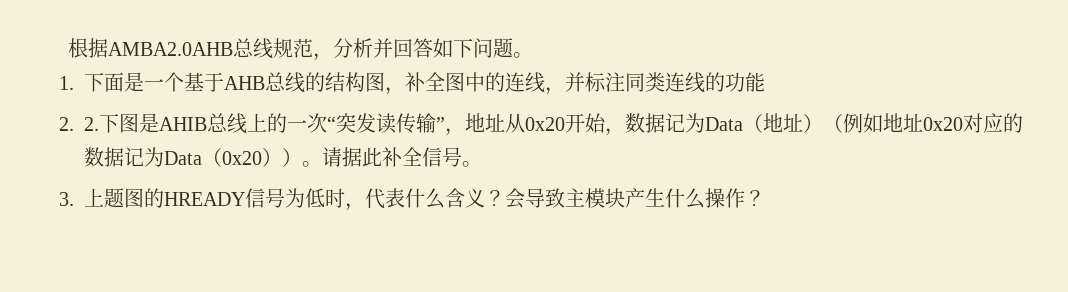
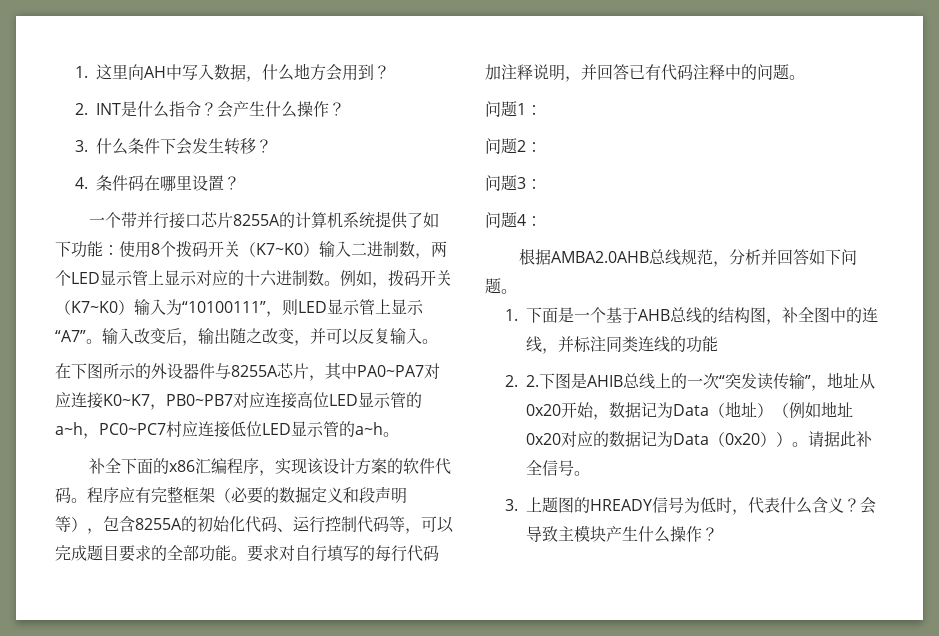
+ 1.这里向AH中写入数据，什么地方会用到？
+ 2. INT是什么指令？会产生什么操作？
+ 3.什么条件下会发生转移？
+ 4.条件码在哪里设置？
+ 一个带并行接口芯片8255A的计算机系统提供了如下功能：使用8个拨码开关（K7~K0）输入二进制数，两个LED显示管上显示对应的十六进制数。例如，拨码开关（K7~K0）输入为“10100111”，则LED显示管上显示“A7”。输入改变后，输出随之改变，并可以反复输入。
+ 在下图所示的外设器件与8255A芯片，其中PA0~PA7对应连接K0~K7，PB0~PB7对应连接高位LED显示管的a~h，PC0~PC7村应连接低位LED显示管的a~h。
+ 补全下面的x86汇编程序，实现该设计方案的软件代码。程序应有完整框架（必要的数掘定义和段声明等），包含8255A的初始化代码、运行控制代码等，可以完成题目要求的全部功能。要求对自行填写的每行代码加注释说明，并回答已有代码注释中的问题。
+ 问题1：
+ 问题2：
+ 问题3：
+ 问题4：

